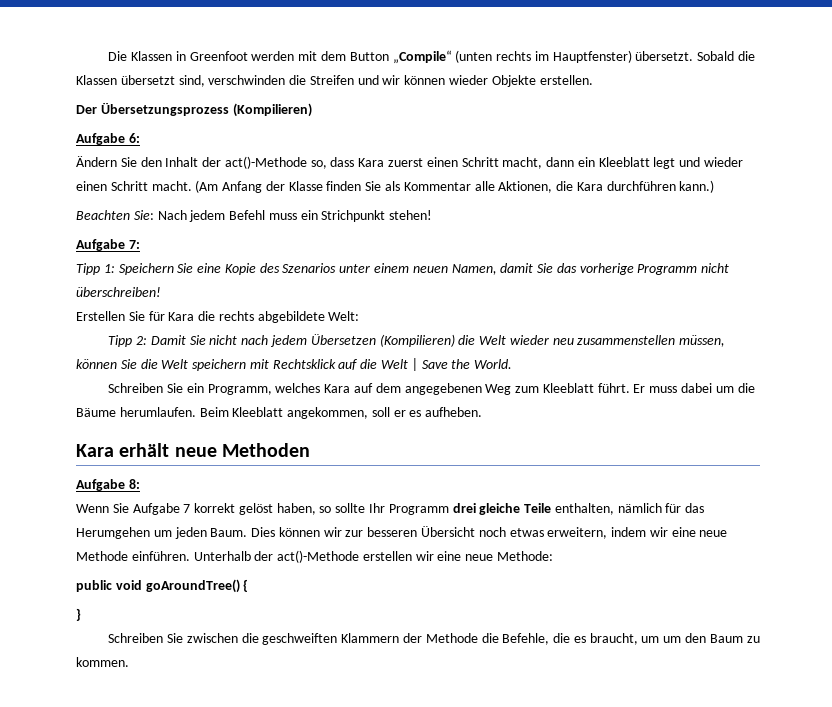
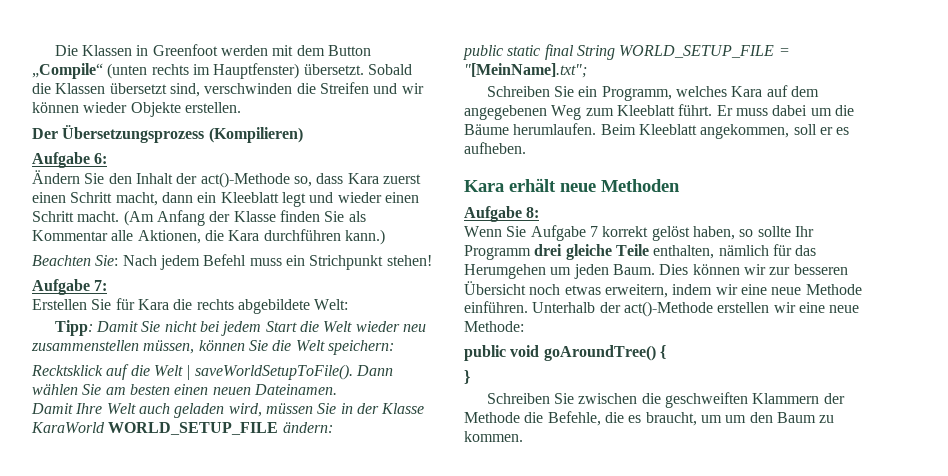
- Tipp 1: Speichern Sie eine Kopie des Szenarios unter einem neuen Namen, damit Sie das vorherige Programm nicht überschreiben!
- Tipp 2: Damit Sie nicht nach jedem Übersetzen (Kompilieren) die Welt wieder neu zusammenstellen müssen, können Sie die Welt speichern mit Rechtsklick auf die Welt | Save the World.
+ Tipp: Damit Sie nicht bei jedem Start die Welt wieder neu zusammenstellen müssen, können Sie die Welt speichern:
+ Recktsklick auf die Welt | saveWorldSetupToFile(). Dann wählen Sie am besten einen neuen Dateinamen.
+ Damit Ihre Welt auch geladen wird, müssen Sie in der Klasse KaraWorld WORLD_SETUP_FILE ändern:
+ public static final String WORLD_SETUP_FILE = "[MeinName].txt";

